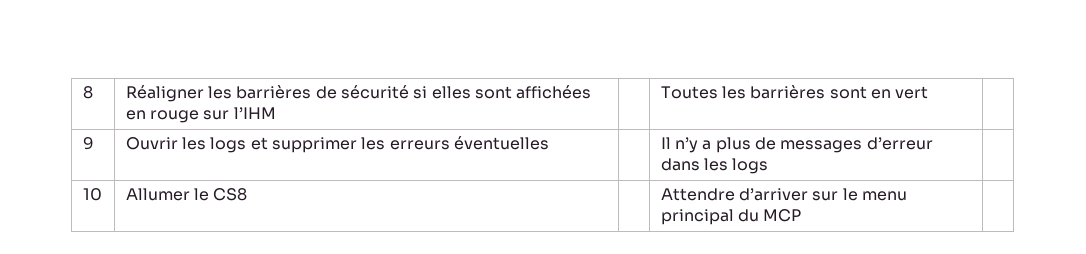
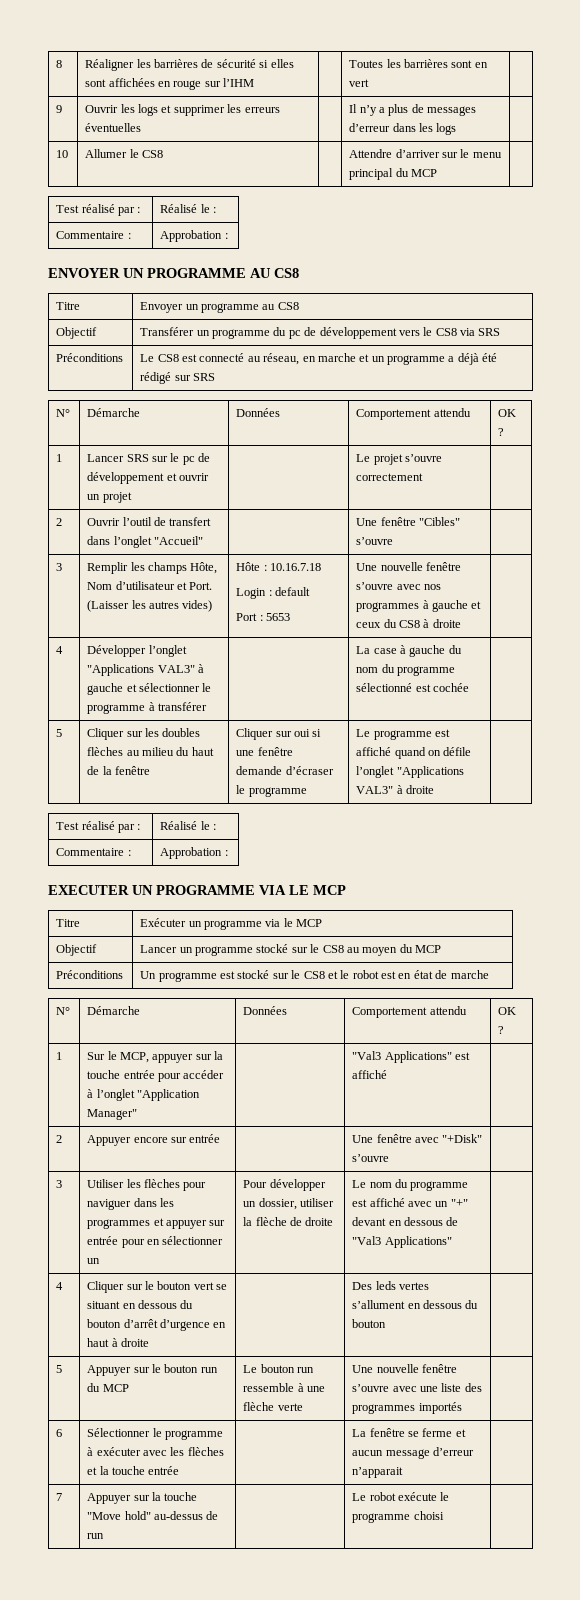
  10 | Allumer le CS8 | | Attendre d’arriver sur le menu principal du MCP |
+ Test réalisé par : | Réalisé le :
+ Commentaire : | Approbation :
+ ENVOYER UN PROGRAMME AU CS8
+ Titre | Envoyer un programme au CS8
+ Objectif | Transférer un programme du pc de développement vers le CS8 via SRS
+ Préconditions | Le CS8 est connecté au réseau, en marche et un programme a déjà été rédigé sur SRS
+ N° | Démarche | Données | Comportement attendu | OK ?
+ 1 | Lancer SRS sur le pc de développement et ouvrir un projet | | Le projet s’ouvre correctement |
+ 2 | Ouvrir l’outil de transfert dans l’onglet "Accueil" | | Une fenêtre "Cibles" s’ouvre |
+ 3 | Remplir les champs Hôte, Nom d’utilisateur et Port. (Laisser les autres vides) | Hôte : 10.16.7.18
+ Login : default
+ Port : 5653 | Une nouvelle fenêtre s’ouvre avec nos programmes à gauche et ceux du CS8 à droite |
+ 4 | Développer l’onglet "Applications VAL3" à gauche et sélectionner le programme à transférer | | La case à gauche du nom du programme sélectionné est cochée |
+ 5 | Cliquer sur les doubles flèches au milieu du haut de la fenêtre | Cliquer sur oui si une fenêtre demande d’écraser le programme | Le programme est affiché quand on défile l’onglet "Applications VAL3" à droite |
+ Test réalisé par : | Réalisé le :
+ Commentaire : | Approbation :
+ EXECUTER UN PROGRAMME VIA LE MCP
+ Titre | Exécuter un programme via le MCP
+ Objectif | Lancer un programme stocké sur le CS8 au moyen du MCP
+ Préconditions | Un programme est stocké sur le CS8 et le robot est en état de marche
+ N° | Démarche | Données | Comportement attendu | OK ?
+ 1 | Sur le MCP, appuyer sur la touche entrée pour accéder à l’onglet "Application Manager" | | "Val3 Applications" est affiché |
+ 2 | Appuyer encore sur entrée | | Une fenêtre avec "+Disk" s’ouvre |
+ 3 | Utiliser les flèches pour naviguer dans les programmes et appuyer sur entrée pour en sélectionner un | Pour développer un dossier, utiliser la flèche de droite | Le nom du programme est affiché avec un "+" devant en dessous de "Val3 Applications" |
+ 4 | Cliquer sur le bouton vert se situant en dessous du bouton d’arrêt d’urgence en haut à droite | | Des leds vertes s’allument en dessous du bouton |
+ 5 | Appuyer sur le bouton run du MCP | Le bouton run ressemble à une flèche verte | Une nouvelle fenêtre s’ouvre avec une liste des programmes importés |
+ 6 | Sélectionner le programme à exécuter avec les flèches et la touche entrée | | La fenêtre se ferme et aucun message d’erreur n’apparait |
+ 7 | Appuyer sur la touche "Move hold" au-dessus de run | | Le robot exécute le programme choisi |

